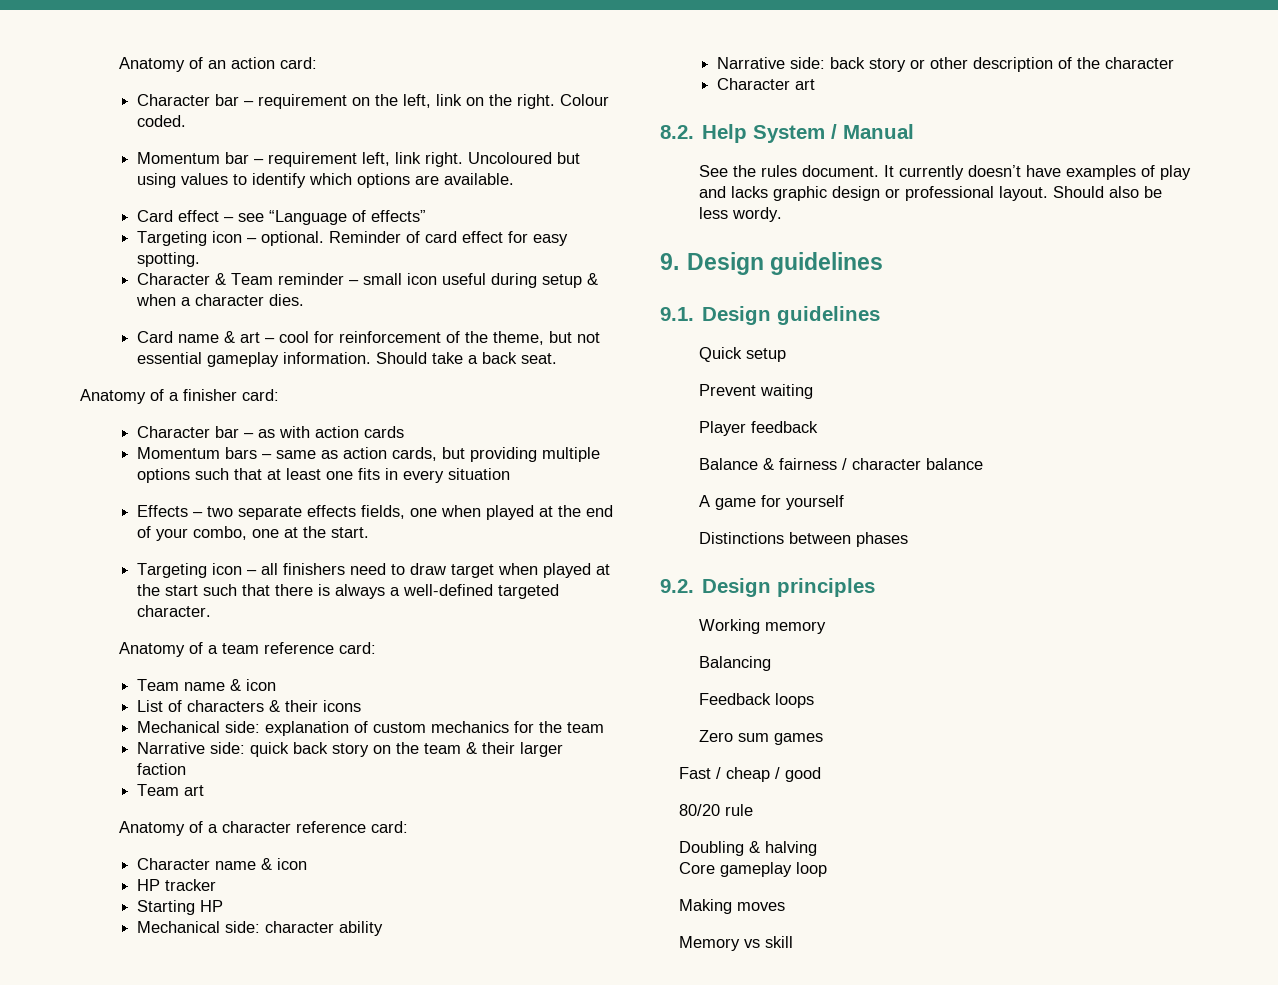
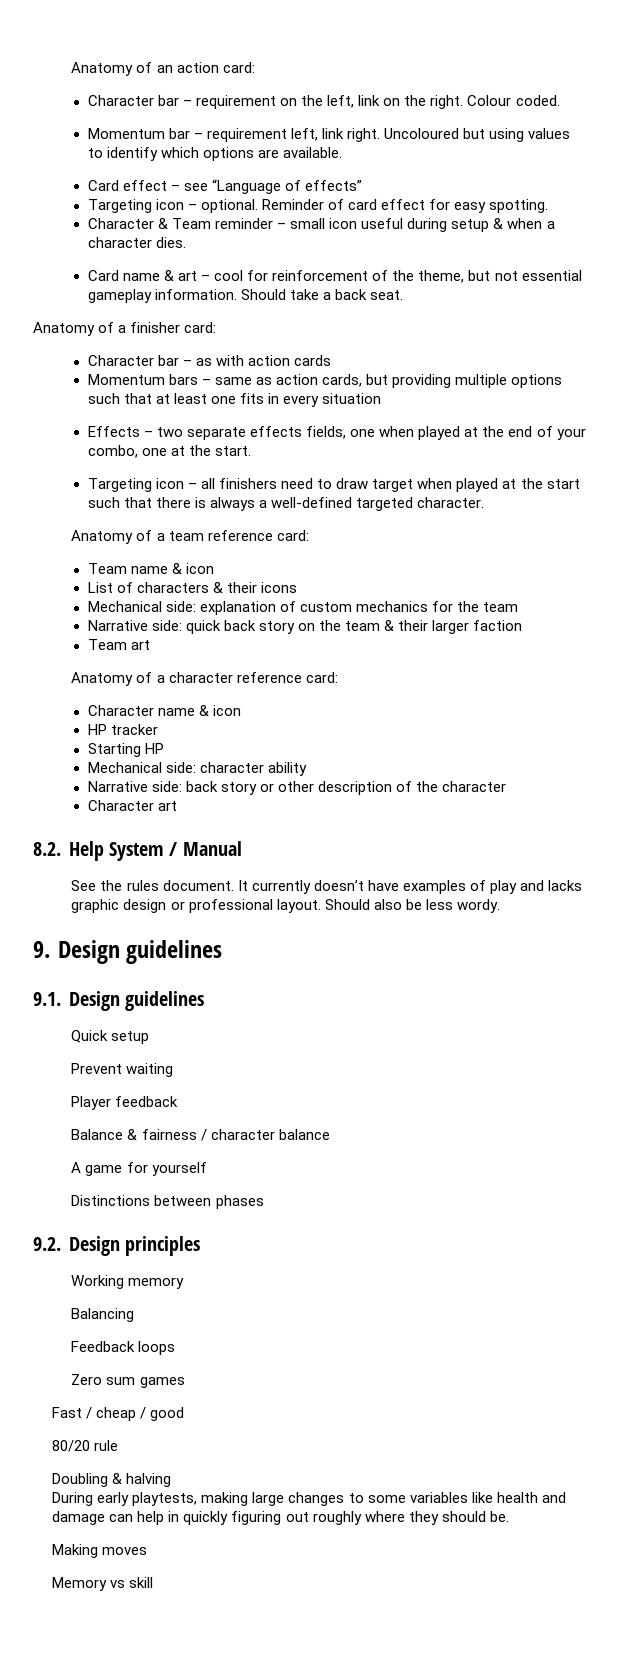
- Core gameplay loop
+ During early playtests, making large changes to some variables like health and damage can help in quickly figuring out roughly where they should be.

